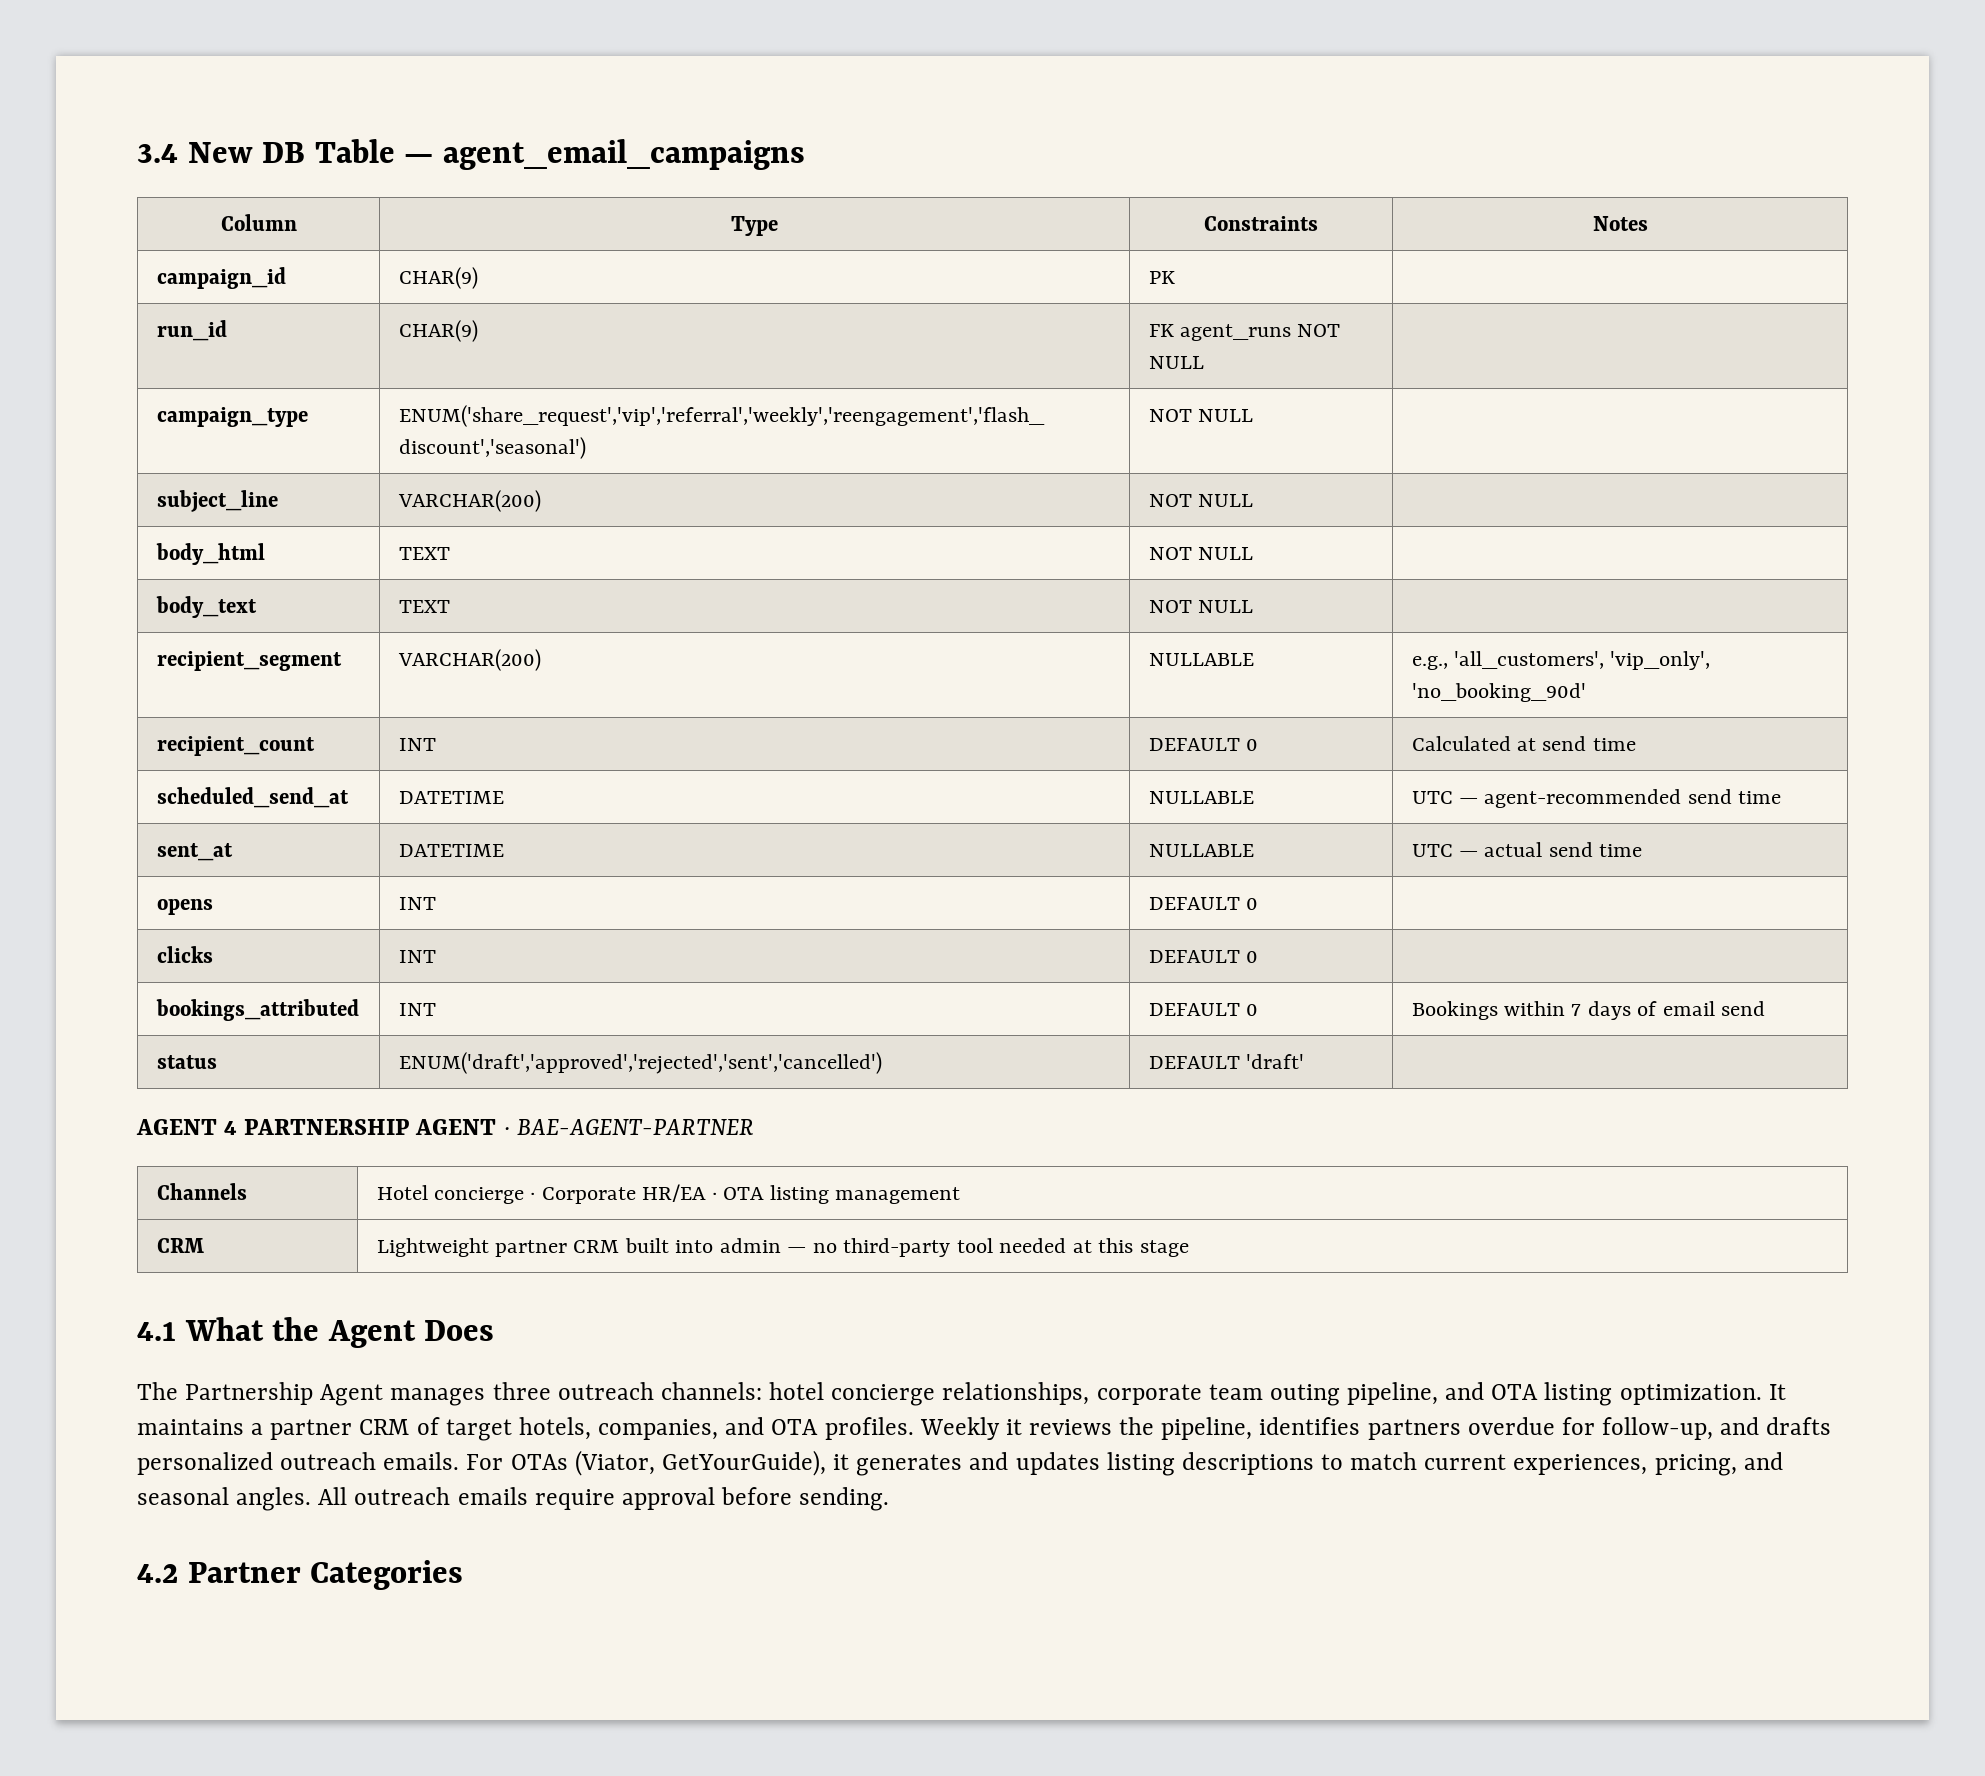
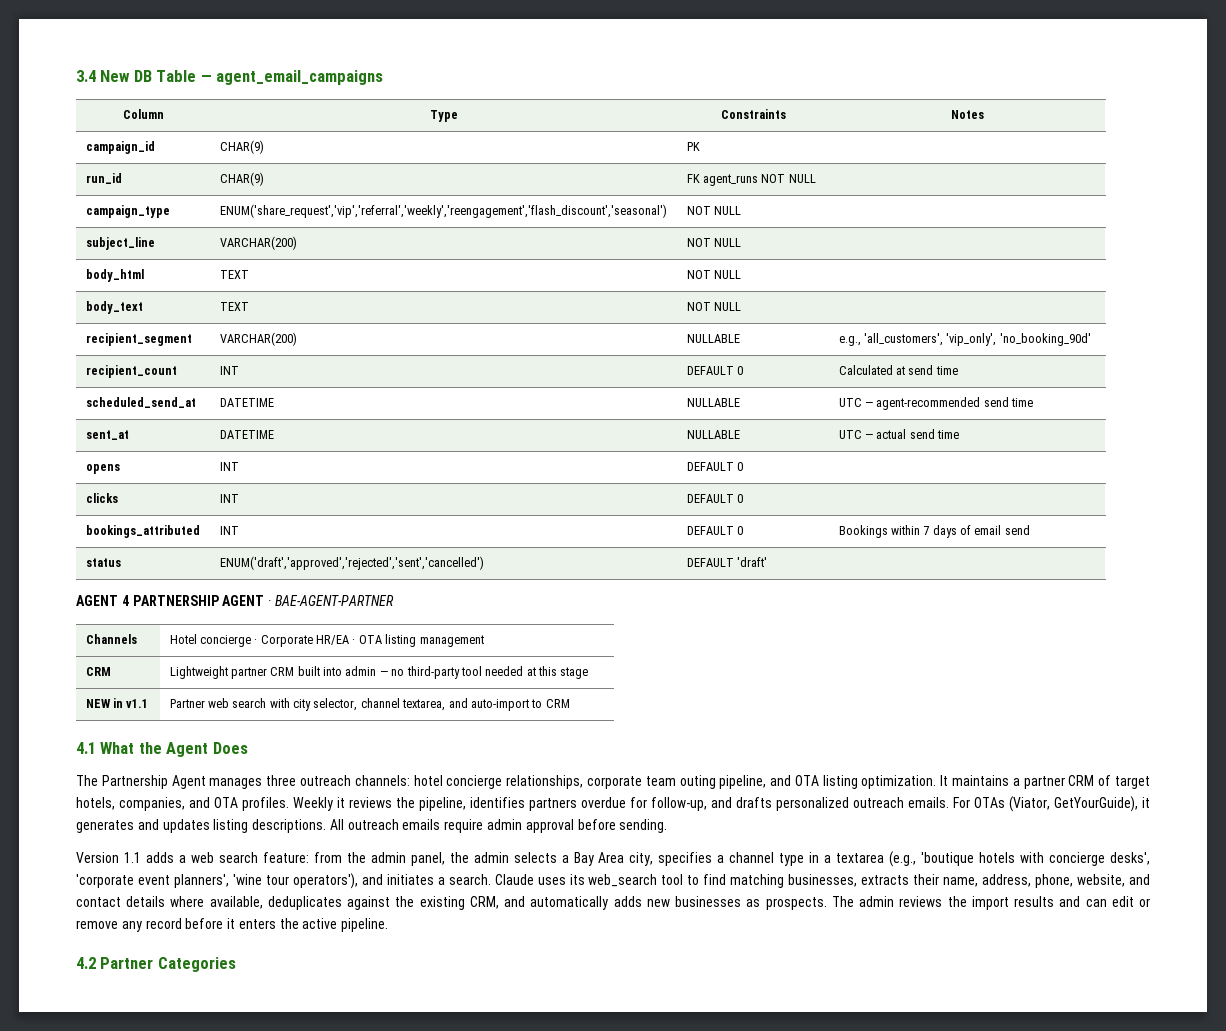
+ NEW in v1.1 | Partner web search with city selector, channel textarea, and auto-import to CRM
- For OTAs (Viator, GetYourGuide), it generates and updates listing descriptions to match current experiences, pricing, and seasonal angles.
+ For OTAs (Viator, GetYourGuide), it generates and updates listing descriptions.
- All outreach emails require approval before sending.
+ All outreach emails require admin approval before sending.
+ Version 1.1 adds a web search feature: from the admin panel, the admin selects a Bay Area city, specifies a channel type in a textarea (e.g., 'boutique hotels with concierge desks', 'corporate event planners', 'wine tour operators'), and initiates a search. Claude uses its web_search tool to find matching businesses, extracts their name, address, phone, website, and contact details where available, deduplicates against the existing CRM, and automatically adds new businesses as prospects. The admin reviews the import results and can edit or remove any record before it enters the active pipeline.

